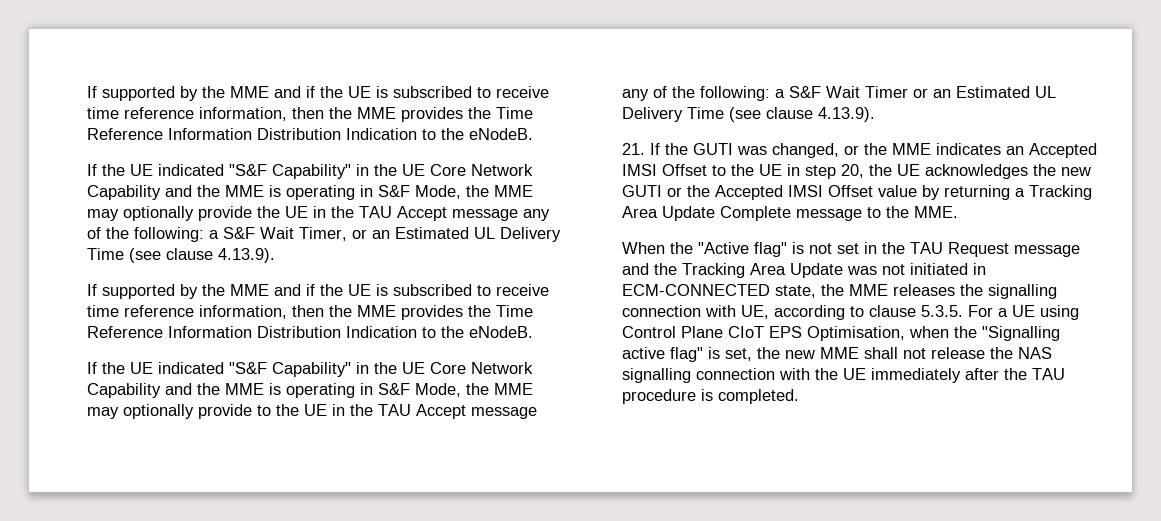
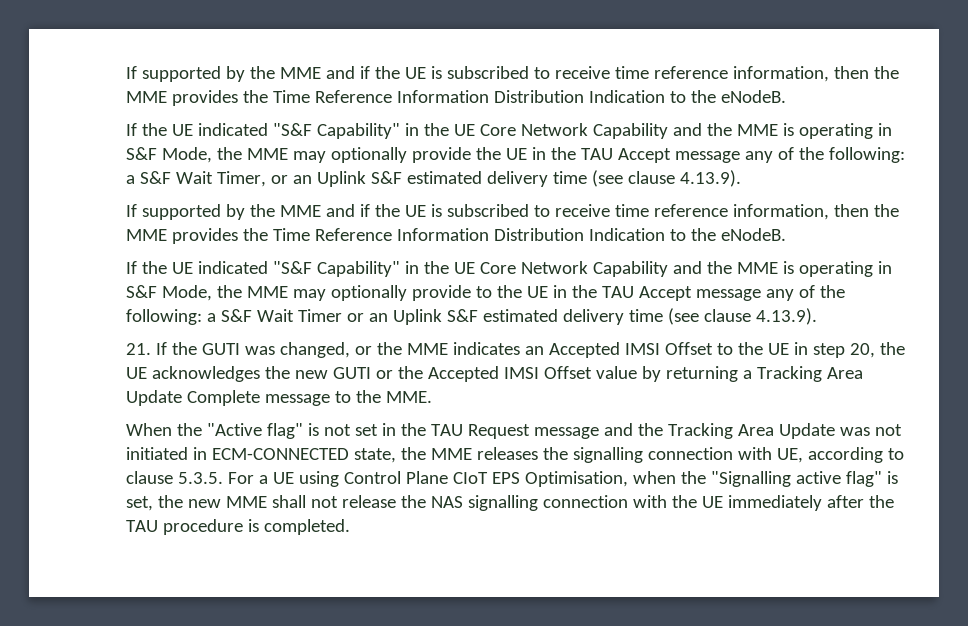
- If the UE indicated "S&F Capability" in the UE Core Network Capability and the MME is operating in S&F Mode, the MME may optionally provide the UE in the TAU Accept message any of the following: a S&F Wait Timer, or an Estimated UL Delivery Time (see clause 4.13.9).
+ If the UE indicated "S&F Capability" in the UE Core Network Capability and the MME is operating in S&F Mode, the MME may optionally provide the UE in the TAU Accept message any of the following: a S&F Wait Timer, or an Uplink S&F estimated delivery time (see clause 4.13.9).
- If the UE indicated "S&F Capability" in the UE Core Network Capability and the MME is operating in S&F Mode, the MME may optionally provide to the UE in the TAU Accept message any of the following: a S&F Wait Timer or an Estimated UL Delivery Time (see clause 4.13.9).
+ If the UE indicated "S&F Capability" in the UE Core Network Capability and the MME is operating in S&F Mode, the MME may optionally provide to the UE in the TAU Accept message any of the following: a S&F Wait Timer or an Uplink S&F estimated delivery time (see clause 4.13.9).

